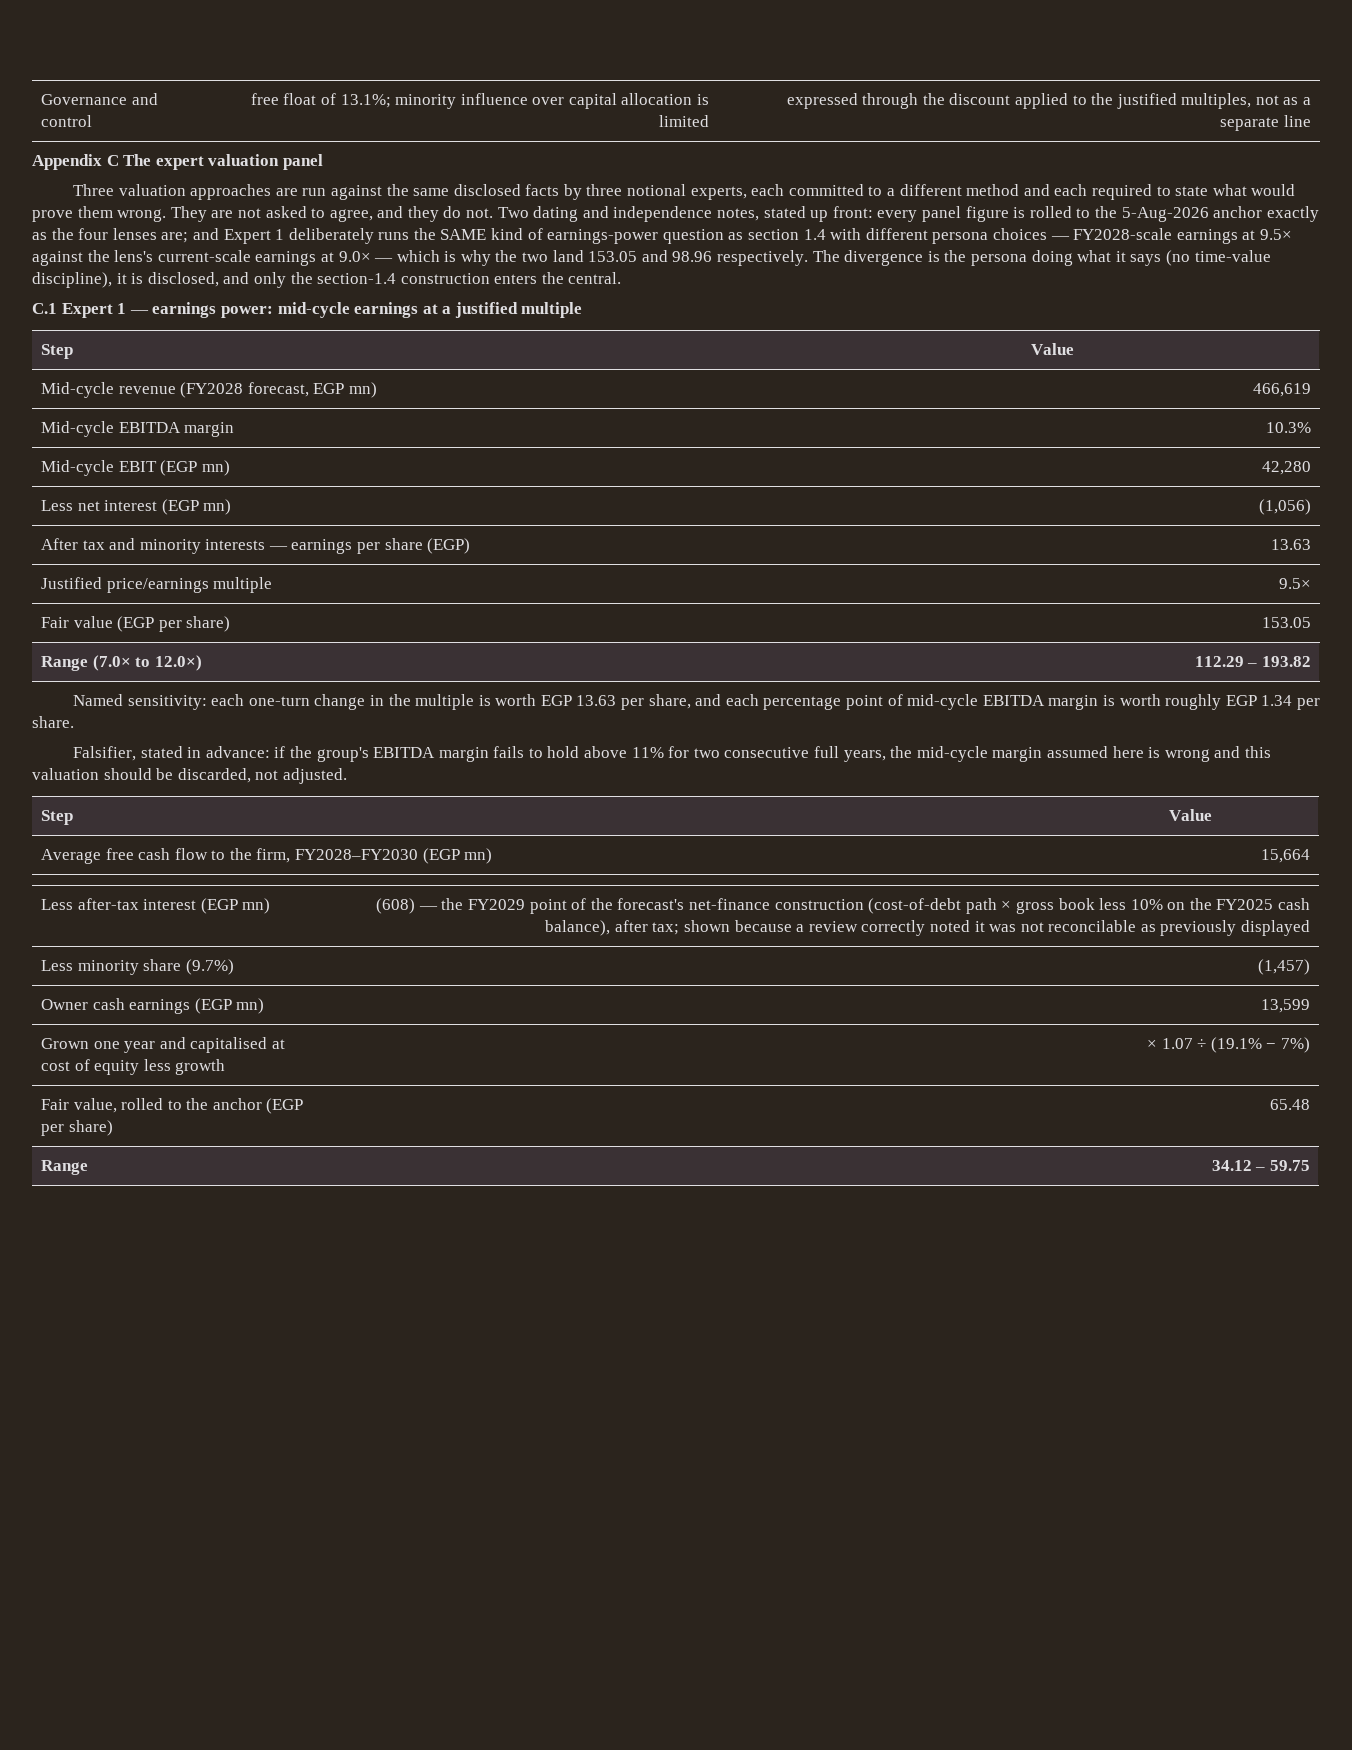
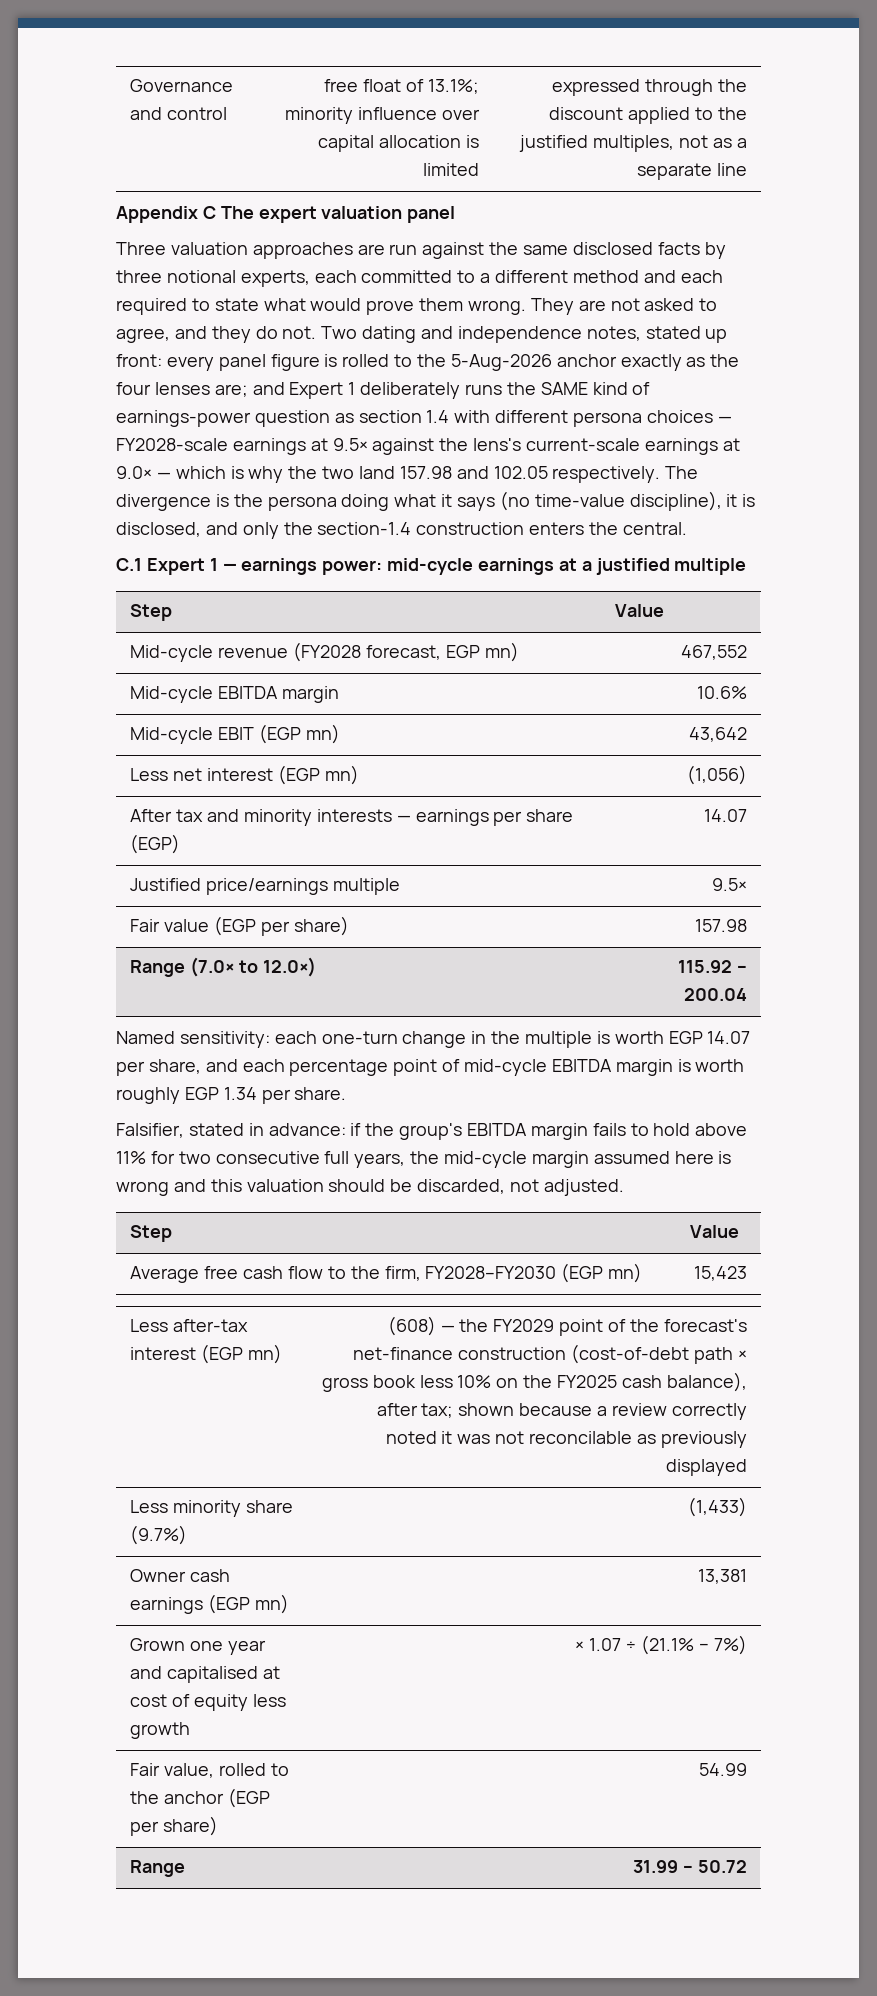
- and Expert 1 deliberately runs the SAME kind of earnings-power question as section 1.4 with different persona choices — FY2028-scale earnings at 9.5× against the lens's current-scale earnings at 9.0× — which is why the two land 153.05 and 98.96 respectively.
+ and Expert 1 deliberately runs the SAME kind of earnings-power question as section 1.4 with different persona choices — FY2028-scale earnings at 9.5× against the lens's current-scale earnings at 9.0× — which is why the two land 157.98 and 102.05 respectively.
- Mid-cycle revenue (FY2028 forecast, EGP mn) | 466,619
+ Mid-cycle revenue (FY2028 forecast, EGP mn) | 467,552
- Mid-cycle EBITDA margin | 10.3%
+ Mid-cycle EBITDA margin | 10.6%
- Mid-cycle EBIT (EGP mn) | 42,280
+ Mid-cycle EBIT (EGP mn) | 43,642
- After tax and minority interests — earnings per share (EGP) | 13.63
+ After tax and minority interests — earnings per share (EGP) | 14.07
- Fair value (EGP per share) | 153.05
+ Fair value (EGP per share) | 157.98
- Range (7.0× to 12.0×) | 112.29 – 193.82
+ Range (7.0× to 12.0×) | 115.92 – 200.04
- Named sensitivity: each one-turn change in the multiple is worth EGP 13.63 per share, and each percentage point of mid-cycle EBITDA margin is worth roughly EGP 1.34 per share.
+ Named sensitivity: each one-turn change in the multiple is worth EGP 14.07 per share, and each percentage point of mid-cycle EBITDA margin is worth roughly EGP 1.34 per share.
- Average free cash flow to the firm, FY2028–FY2030 (EGP mn) | 15,664
+ Average free cash flow to the firm, FY2028–FY2030 (EGP mn) | 15,423
- Less minority share (9.7%) | (1,457)
+ Less minority share (9.7%) | (1,433)
- Owner cash earnings (EGP mn) | 13,599
+ Owner cash earnings (EGP mn) | 13,381
- Grown one year and capitalised at cost of equity less growth | × 1.07 ÷ (19.1% − 7%)
+ Grown one year and capitalised at cost of equity less growth | × 1.07 ÷ (21.1% − 7%)
- Fair value, rolled to the anchor (EGP per share) | 65.48
+ Fair value, rolled to the anchor (EGP per share) | 54.99
- Range | 34.12 – 59.75
+ Range | 31.99 – 50.72

